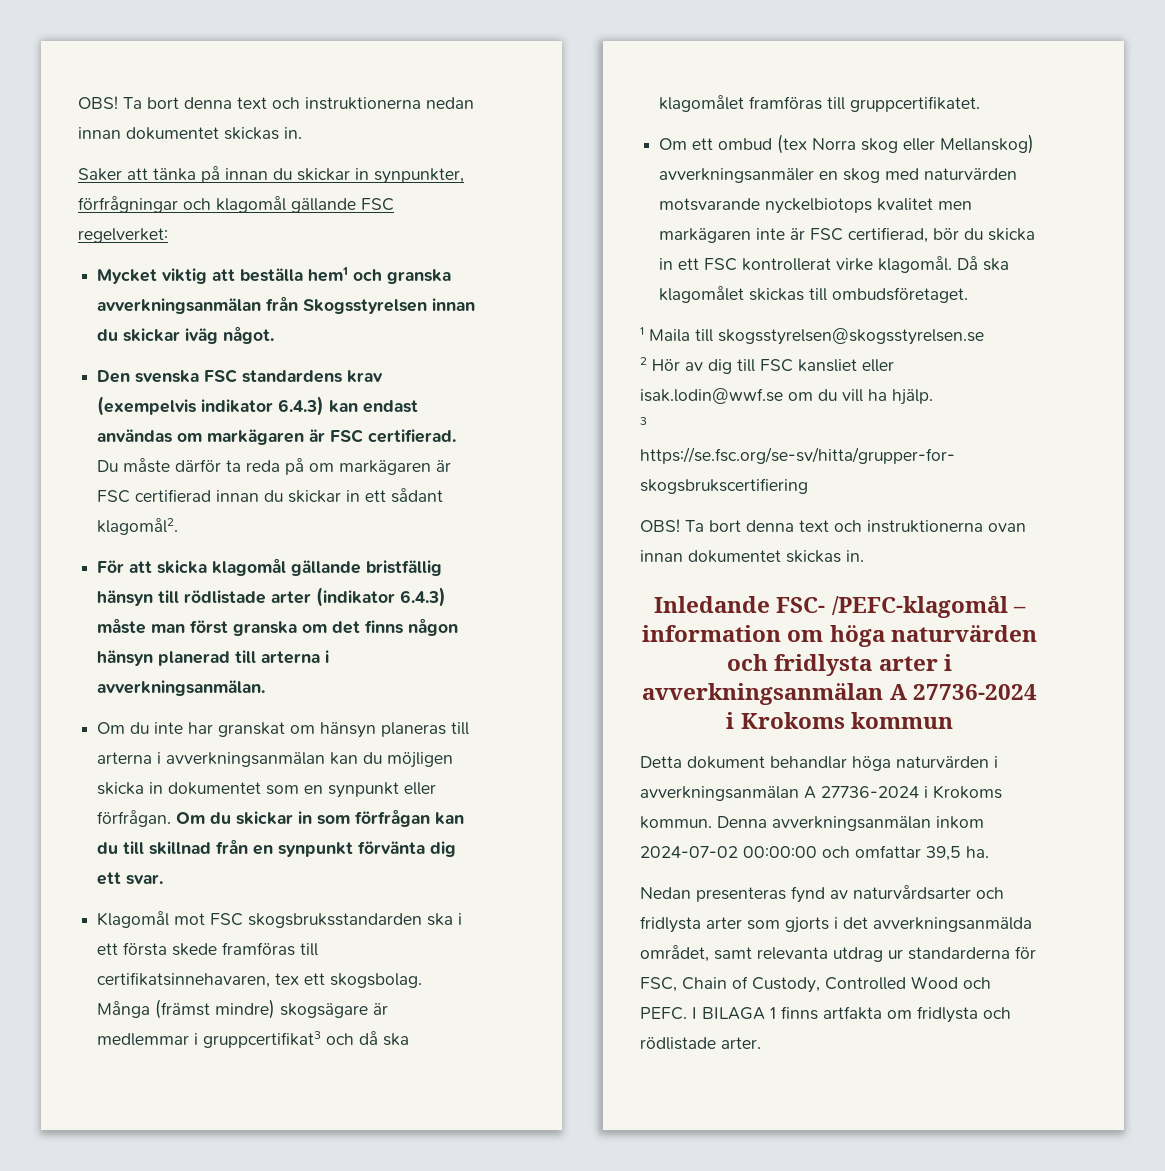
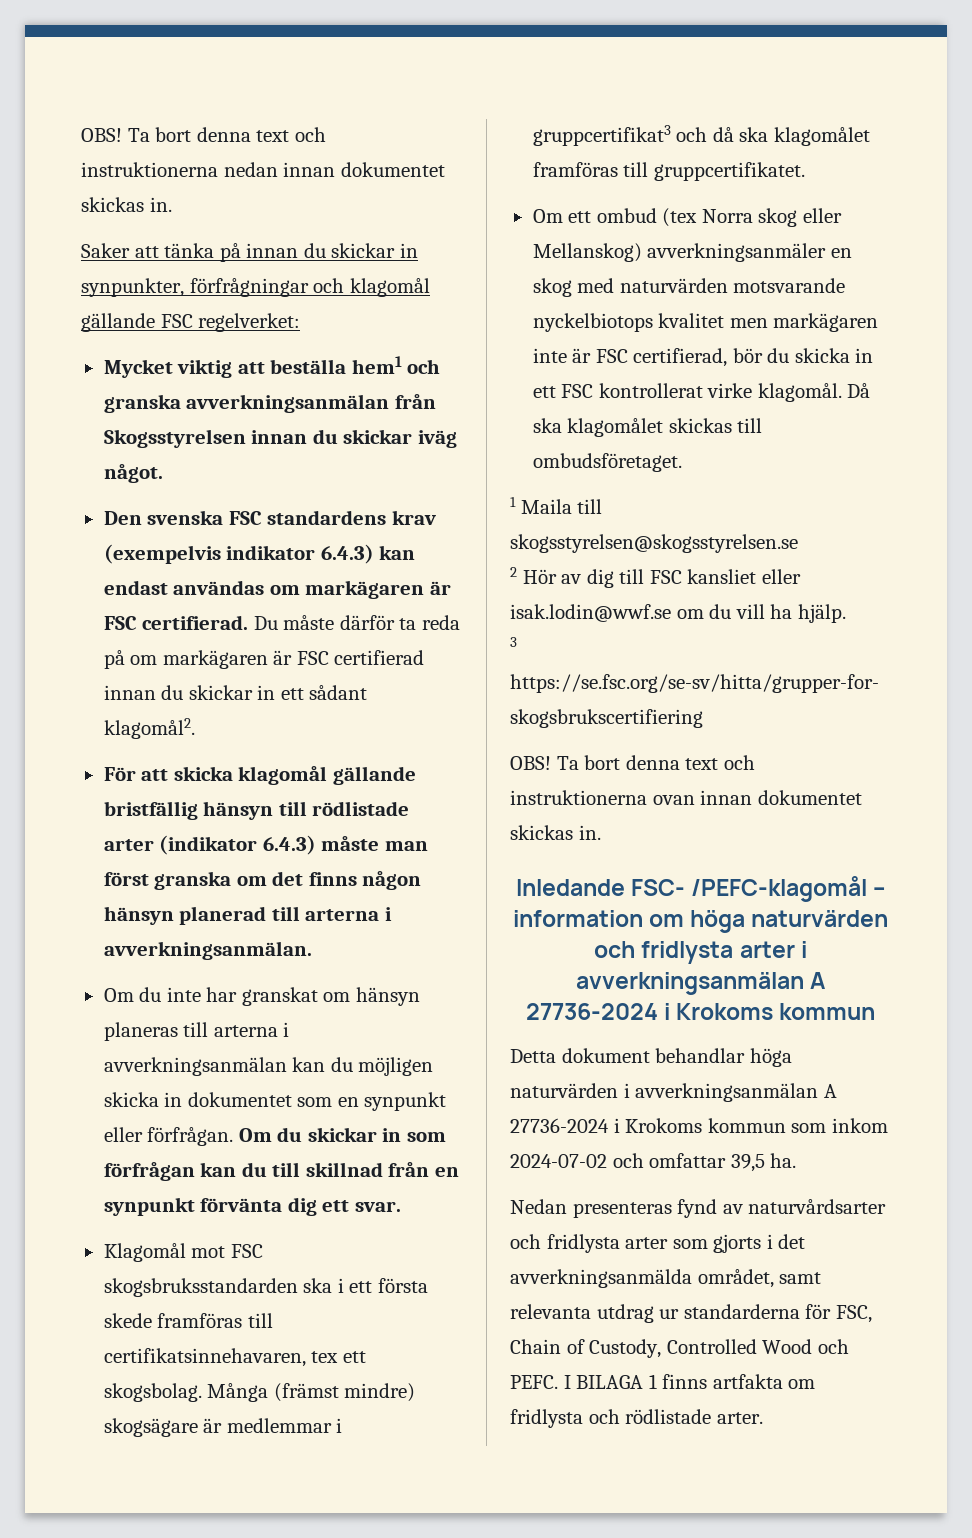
- Detta dokument behandlar höga naturvärden i avverkningsanmälan A 27736-2024 i Krokoms kommun. Denna avverkningsanmälan inkom 2024-07-02 00:00:00 och omfattar 39,5 ha.
+ Detta dokument behandlar höga naturvärden i avverkningsanmälan A 27736-2024 i Krokoms kommun som inkom 2024-07-02 och omfattar 39,5 ha.

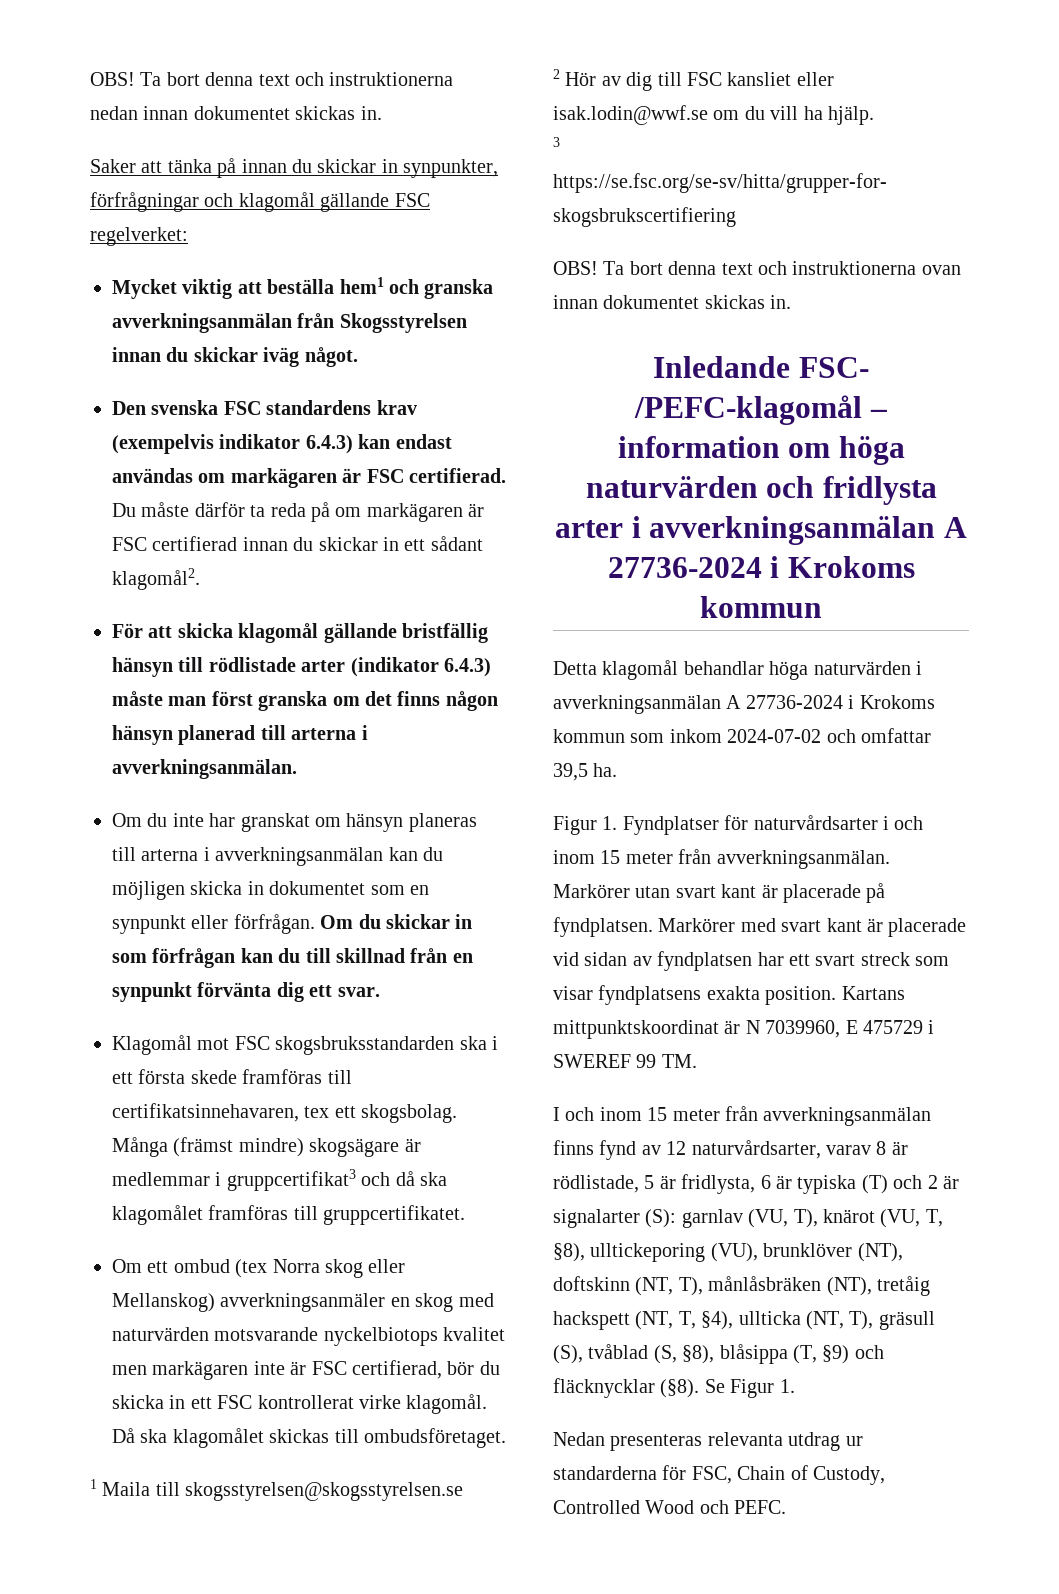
- Detta dokument behandlar höga naturvärden i avverkningsanmälan A 27736-2024 i Krokoms kommun som inkom 2024-07-02 och omfattar 39,5 ha.
+ Detta klagomål behandlar höga naturvärden i avverkningsanmälan A 27736-2024 i Krokoms kommun som inkom 2024-07-02 och omfattar 39,5 ha.
- Nedan presenteras fynd av naturvårdsarter och fridlysta arter som gjorts i det avverkningsanmälda området, samt relevanta utdrag ur standarderna för FSC, Chain of Custody, Controlled Wood och PEFC. I BILAGA 1 finns artfakta om fridlysta och rödlistade arter.
+ Figur 1. Fyndplatser för naturvårdsarter i och inom 15 meter från avverkningsanmälan. Markörer utan svart kant är placerade på fyndplatsen. Markörer med svart kant är placerade vid sidan av fyndplatsen har ett svart streck som visar fyndplatsens exakta position. Kartans mittpunktskoordinat är N 7039960, E 475729 i SWEREF 99 TM.
+ I och inom 15 meter från avverkningsanmälan finns fynd av 12 naturvårdsarter, varav 8 är rödlistade, 5 är fridlysta, 6 är typiska (T) och 2 är signalarter (S): garnlav (VU, T), knärot (VU, T, §8), ulltickeporing (VU), brunklöver (NT), doftskinn (NT, T), månlåsbräken (NT), tretåig hackspett (NT, T, §4), ullticka (NT, T), gräsull (S), tvåblad (S, §8), blåsippa (T, §9) och fläcknycklar (§8). Se Figur 1.
+ Nedan presenteras relevanta utdrag ur standarderna för FSC, Chain of Custody, Controlled Wood och PEFC.

